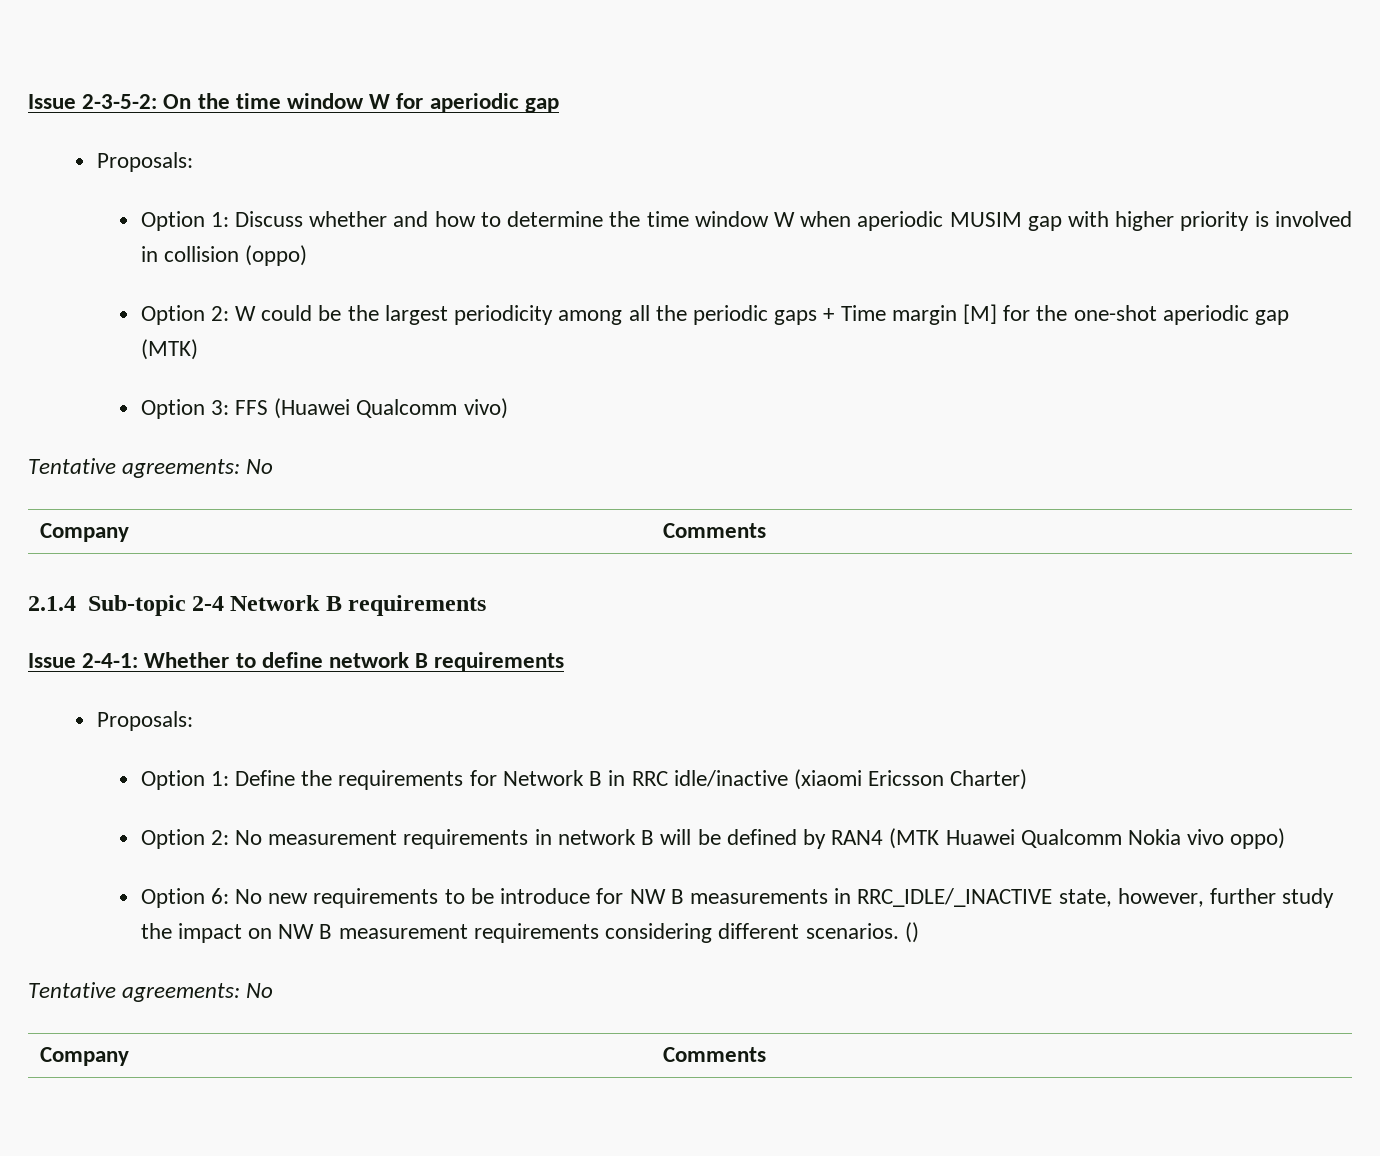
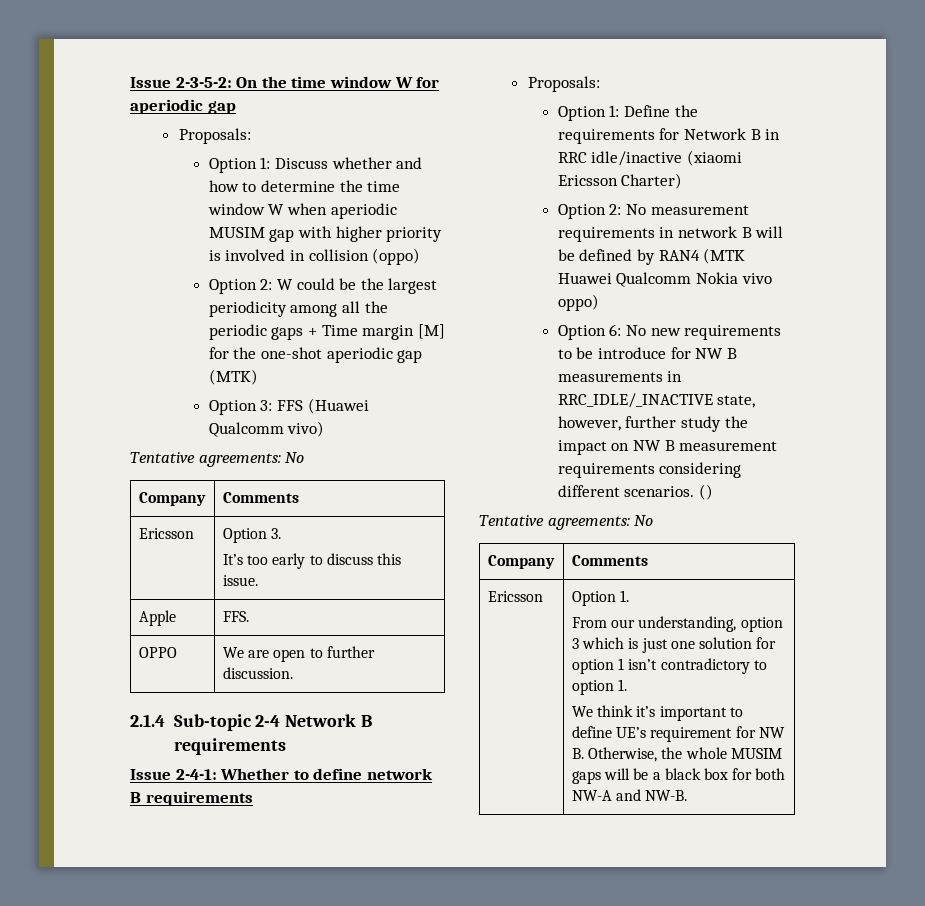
+ Ericsson | Option 3.
+ It’s too early to discuss this issue.
+ Apple | FFS.
+ OPPO | We are open to further discussion.
+ Ericsson | Option 1.
+ From our understanding, option 3 which is just one solution for option 1 isn’t contradictory to option 1.
+ We think it’s important to define UE’s requirement for NW B. Otherwise, the whole MUSIM gaps will be a black box for both NW-A and NW-B.

